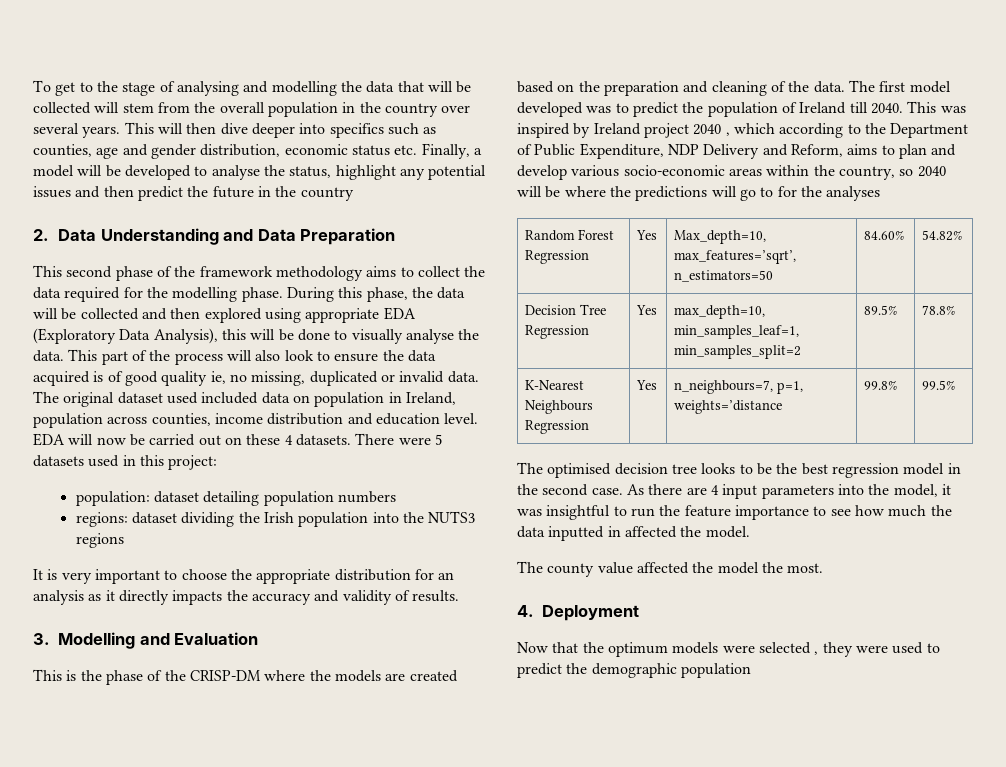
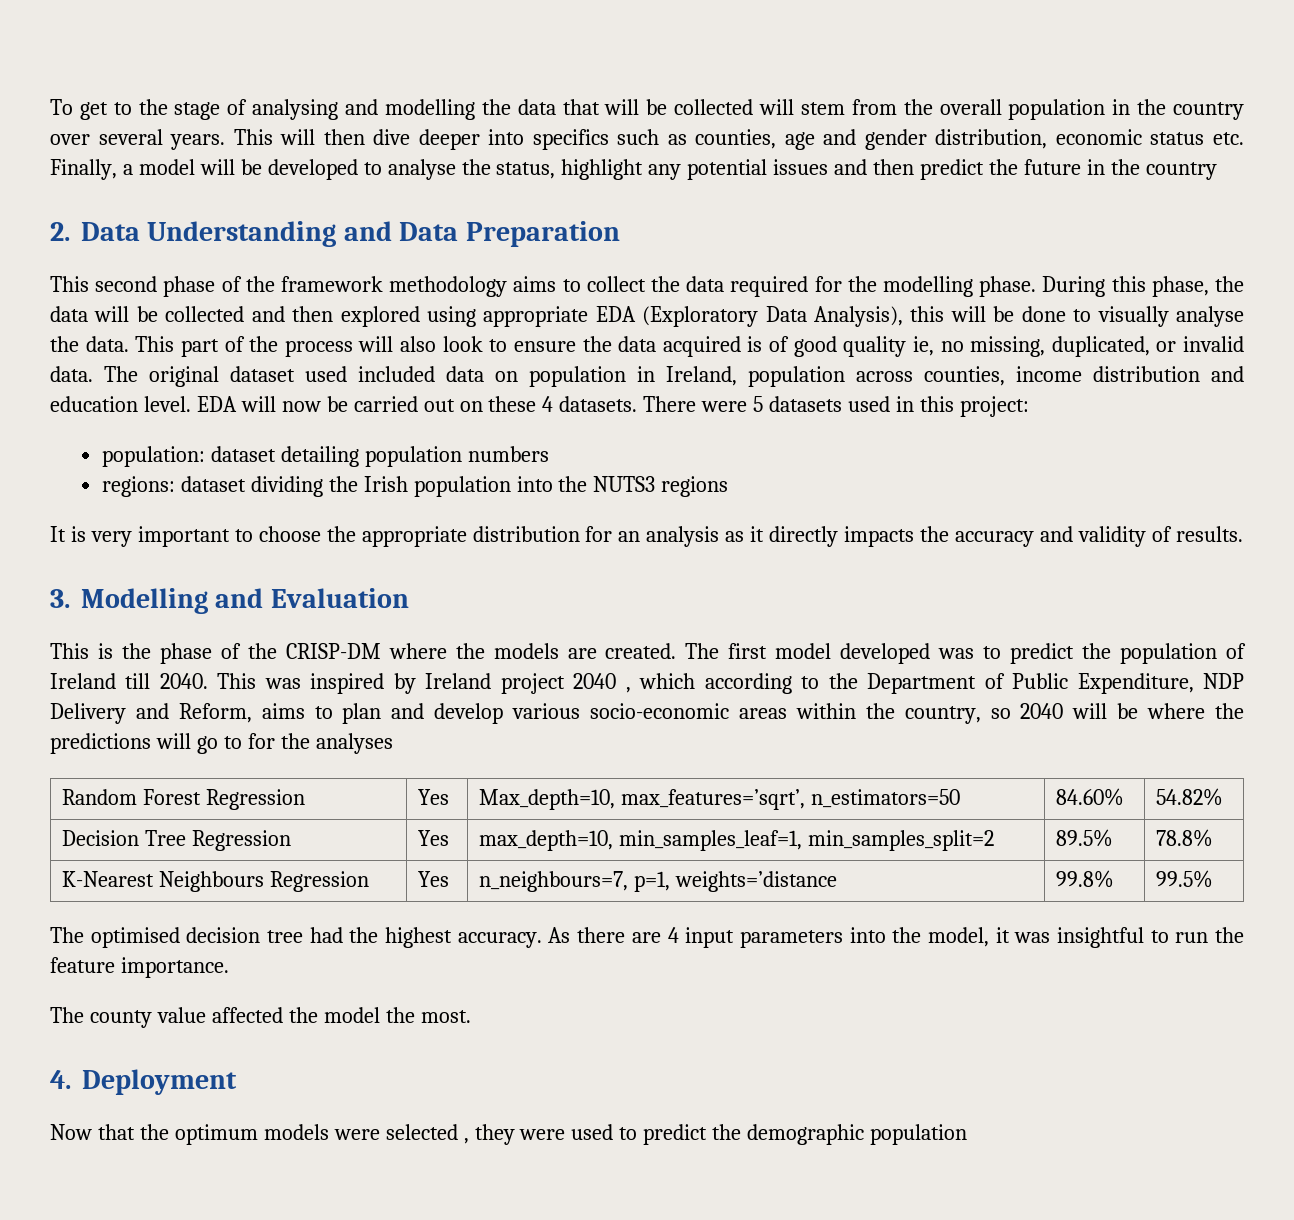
- This part of the process will also look to ensure the data acquired is of good quality ie, no missing, duplicated or invalid data.
+ This part of the process will also look to ensure the data acquired is of good quality ie, no missing, duplicated, or invalid data.
- This is the phase of the CRISP-DM where the models are created based on the preparation and cleaning of the data.
+ This is the phase of the CRISP-DM where the models are created.
- The optimised decision tree looks to be the best regression model in the second case.
+ The optimised decision tree had the highest accuracy.
- As there are 4 input parameters into the model, it was insightful to run the feature importance to see how much the data inputted in affected the model.
+ As there are 4 input parameters into the model, it was insightful to run the feature importance.

